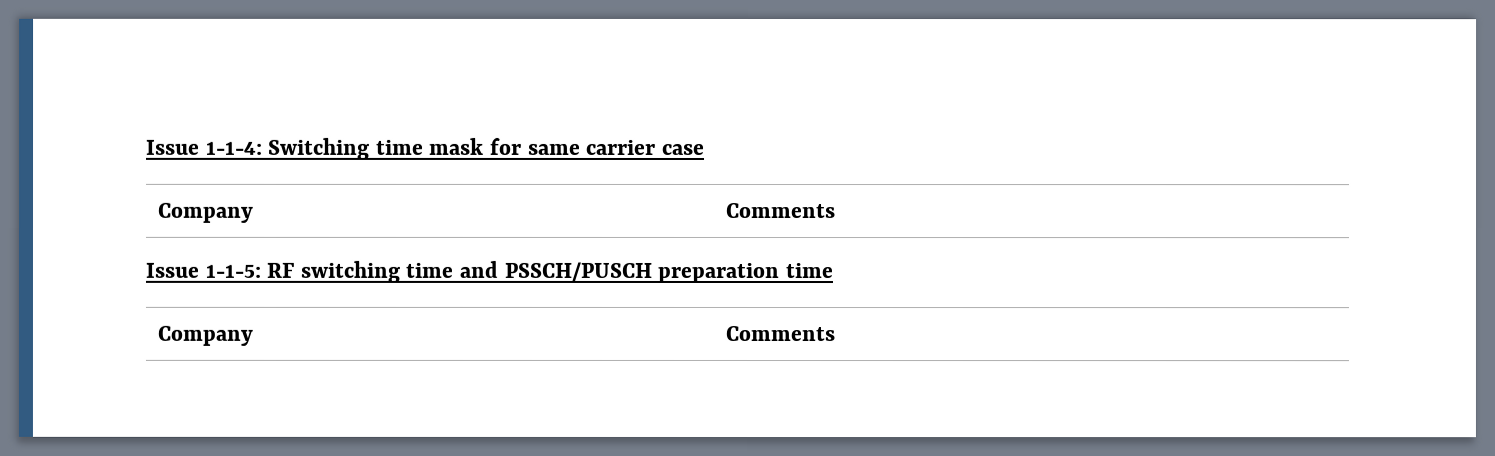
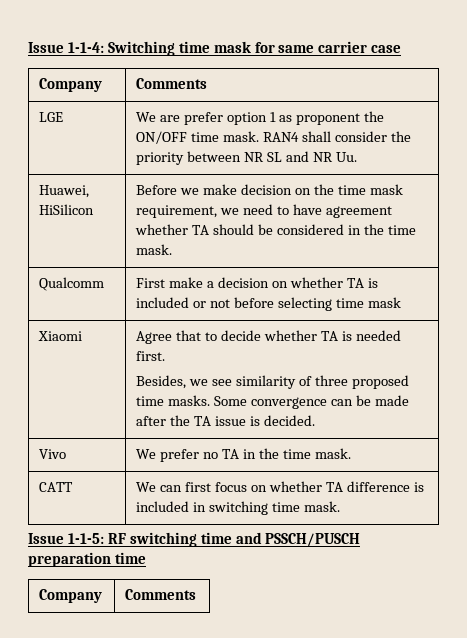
+ LGE | We are prefer option 1 as proponent the ON/OFF time mask. RAN4 shall consider the priority between NR SL and NR Uu.
+ Huawei, HiSilicon | Before we make decision on the time mask requirement, we need to have agreement whether TA should be considered in the time mask.
+ Qualcomm | First make a decision on whether TA is included or not before selecting time mask
+ Xiaomi | Agree that to decide whether TA is needed first.
+ Besides, we see similarity of three proposed time masks. Some convergence can be made after the TA issue is decided.
+ Vivo | We prefer no TA in the time mask.
+ CATT | We can first focus on whether TA difference is included in switching time mask.

